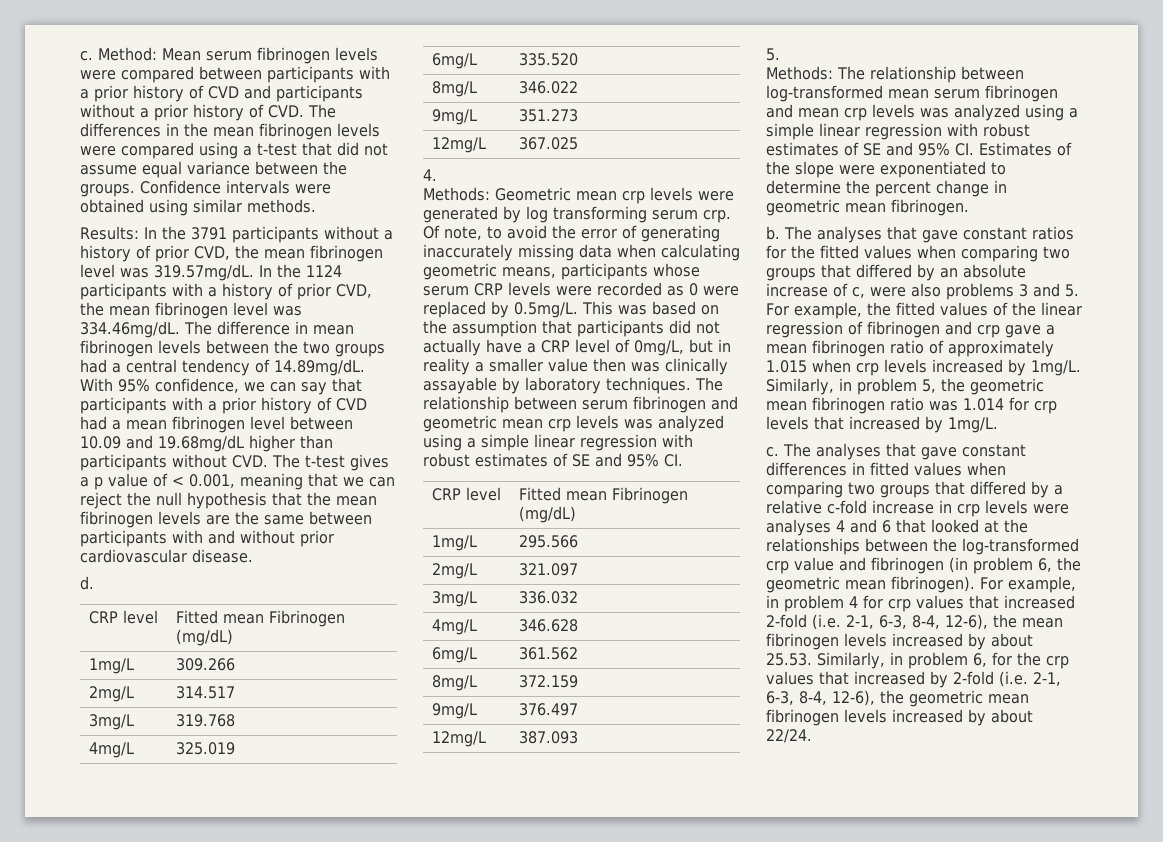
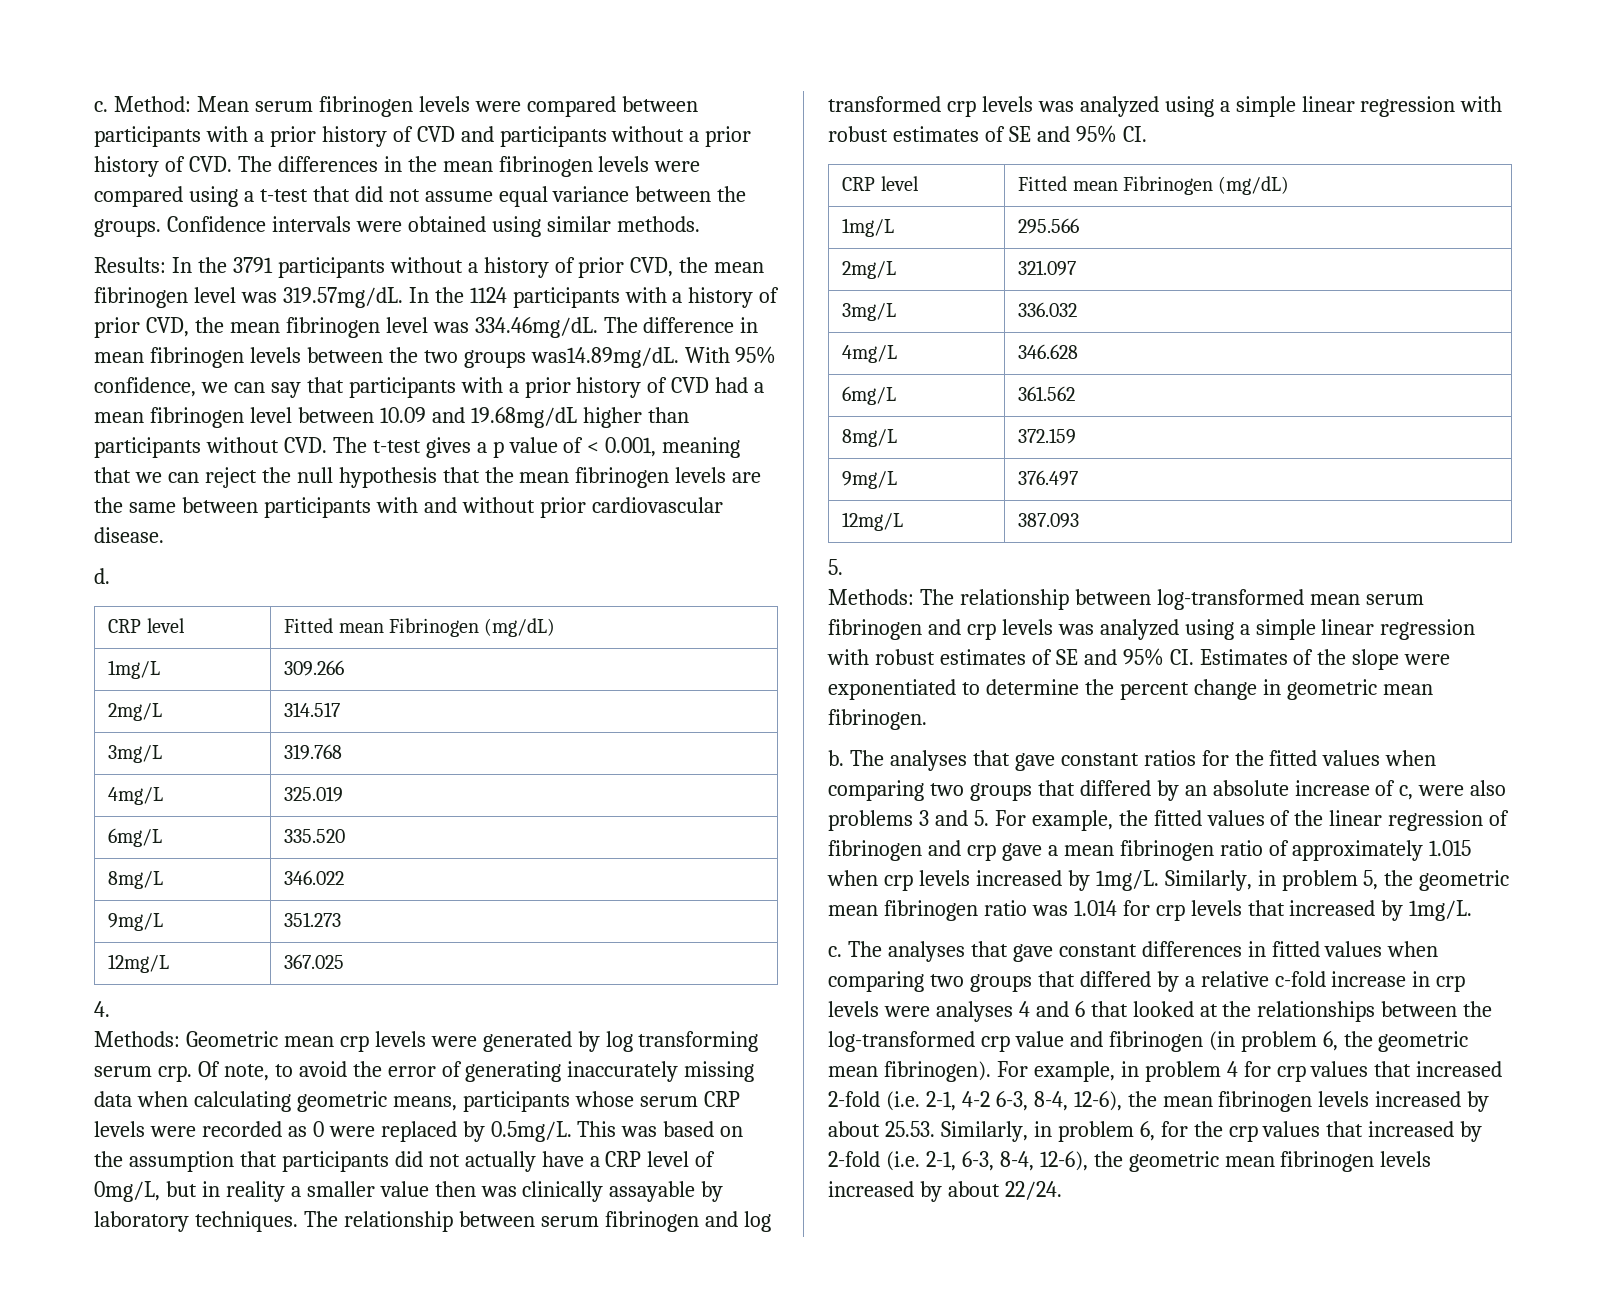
- In the 3791 participants without a history of prior CVD, the mean fibrinogen level was 319.57mg/dL. In the 1124 participants with a history of prior CVD, the mean fibrinogen level was 334.46mg/dL. The difference in mean fibrinogen levels between the two groups had a central tendency of 14.89mg/dL. With 95% confidence, we can say that participants with a prior history of CVD had a mean fibrinogen level between 10.09 and 19.68mg/dL higher than participants without CVD. The t-test gives a p value of < 0.001, meaning that we can reject the null hypothesis that the mean fibrinogen levels are the same between participants with and without prior cardiovascular disease.
+ In the 3791 participants without a history of prior CVD, the mean fibrinogen level was 319.57mg/dL. In the 1124 participants with a history of prior CVD, the mean fibrinogen level was 334.46mg/dL. The difference in mean fibrinogen levels between the two groups was14.89mg/dL. With 95% confidence, we can say that participants with a prior history of CVD had a mean fibrinogen level between 10.09 and 19.68mg/dL higher than participants without CVD. The t-test gives a p value of < 0.001, meaning that we can reject the null hypothesis that the mean fibrinogen levels are the same between participants with and without prior cardiovascular disease.
- The relationship between serum fibrinogen and geometric mean crp levels was analyzed using a simple linear regression with robust estimates of SE and 95% CI.
+ The relationship between serum fibrinogen and log transformed crp levels was analyzed using a simple linear regression with robust estimates of SE and 95% CI.
- Methods: The relationship between log-transformed mean serum fibrinogen and mean crp levels was analyzed using a simple linear regression with robust estimates of SE and 95% CI. Estimates of the slope were exponentiated to determine the percent change in geometric mean fibrinogen.
+ Methods: The relationship between log-transformed mean serum fibrinogen and crp levels was analyzed using a simple linear regression with robust estimates of SE and 95% CI. Estimates of the slope were exponentiated to determine the percent change in geometric mean fibrinogen.
- For example, in problem 4 for crp values that increased 2-fold (i.e. 2-1, 6-3, 8-4, 12-6), the mean fibrinogen levels increased by about 25.53. Similarly, in problem 6, for the crp values that increased by 2-fold (i.e. 2-1, 6-3, 8-4, 12-6), the geometric mean fibrinogen levels increased by about 22/24.
+ For example, in problem 4 for crp values that increased 2-fold (i.e. 2-1, 4-2 6-3, 8-4, 12-6), the mean fibrinogen levels increased by about 25.53. Similarly, in problem 6, for the crp values that increased by 2-fold (i.e. 2-1, 6-3, 8-4, 12-6), the geometric mean fibrinogen levels increased by about 22/24.

